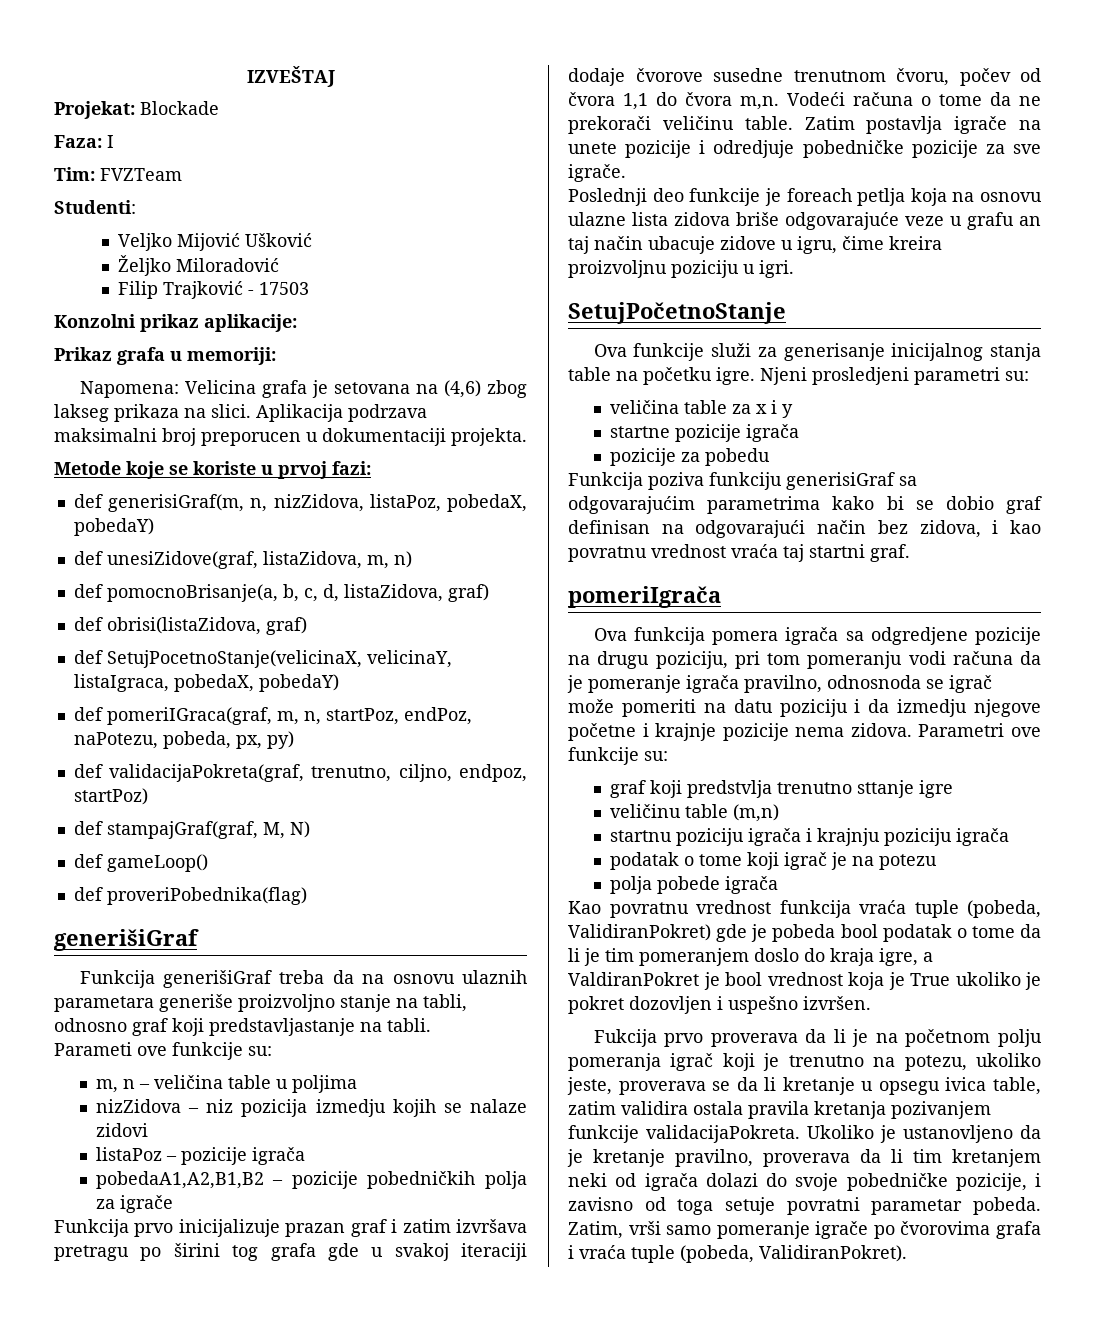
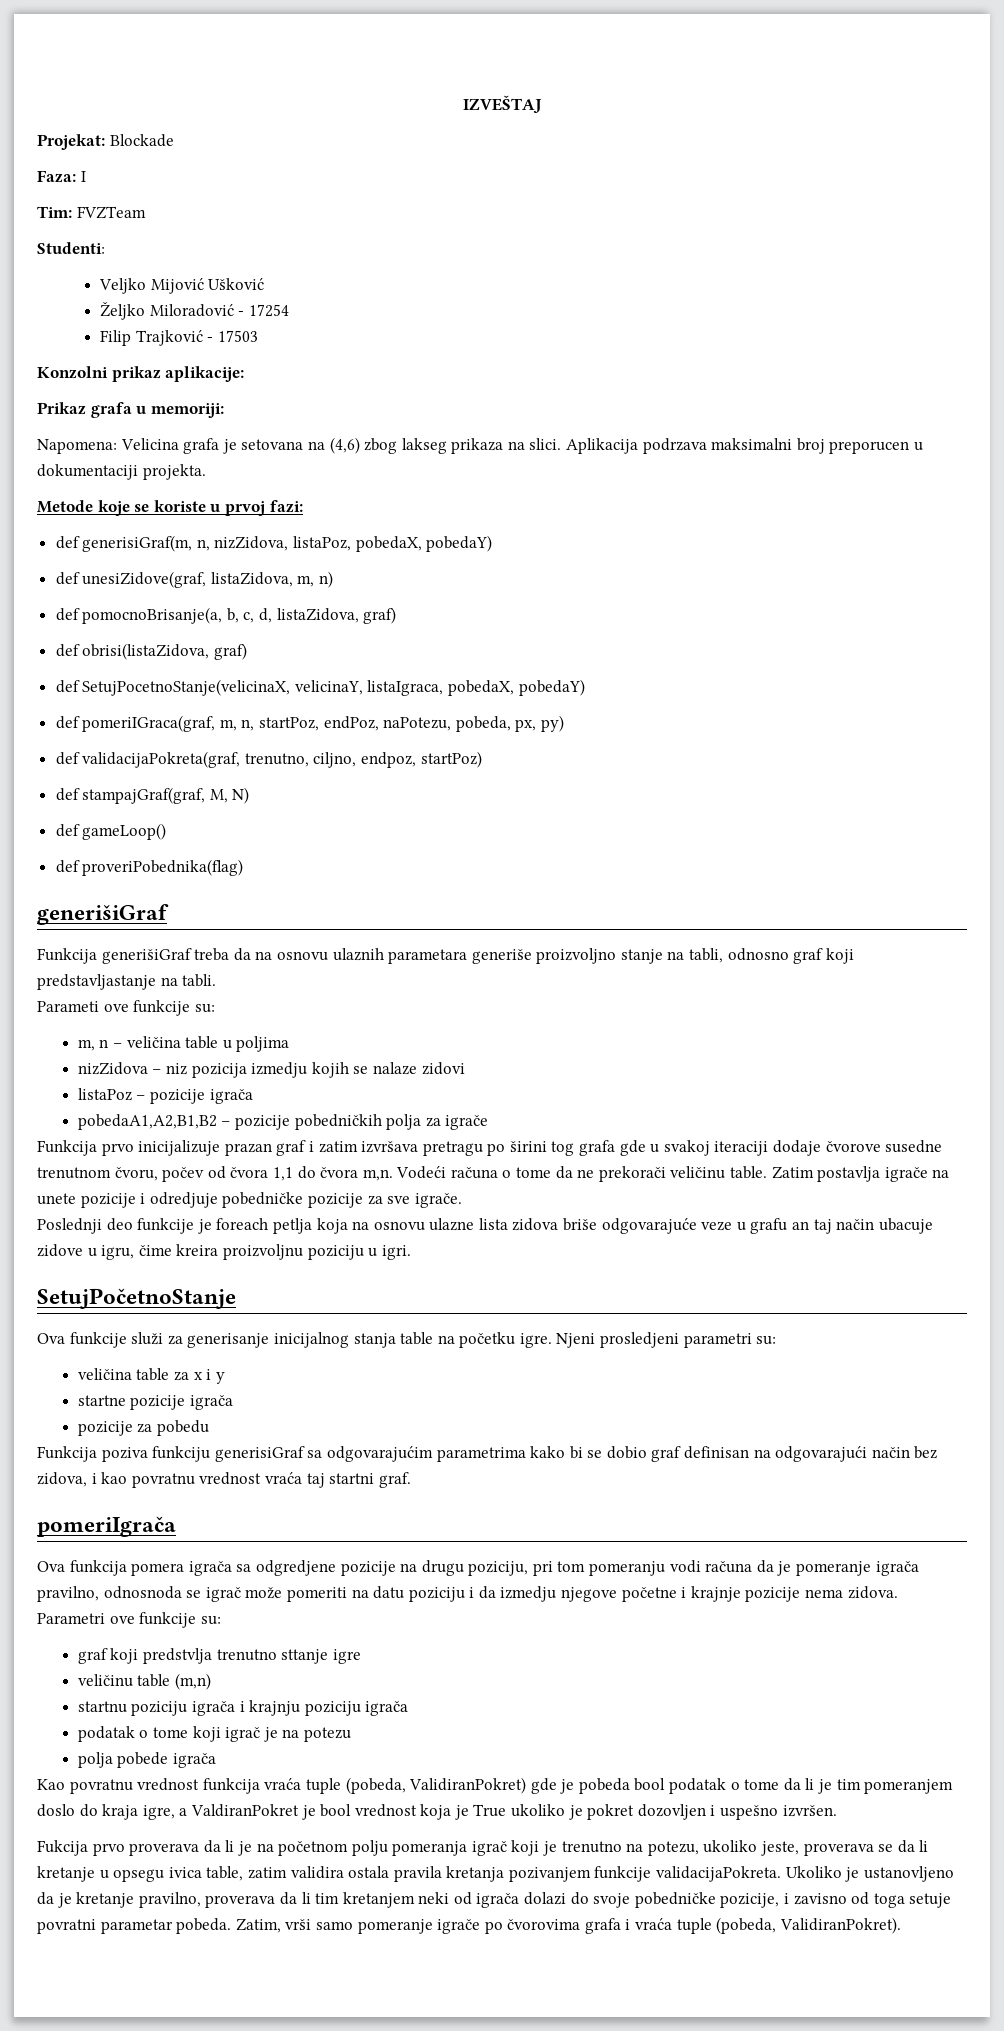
- Željko Miloradović
+ Željko Miloradović - 17254

